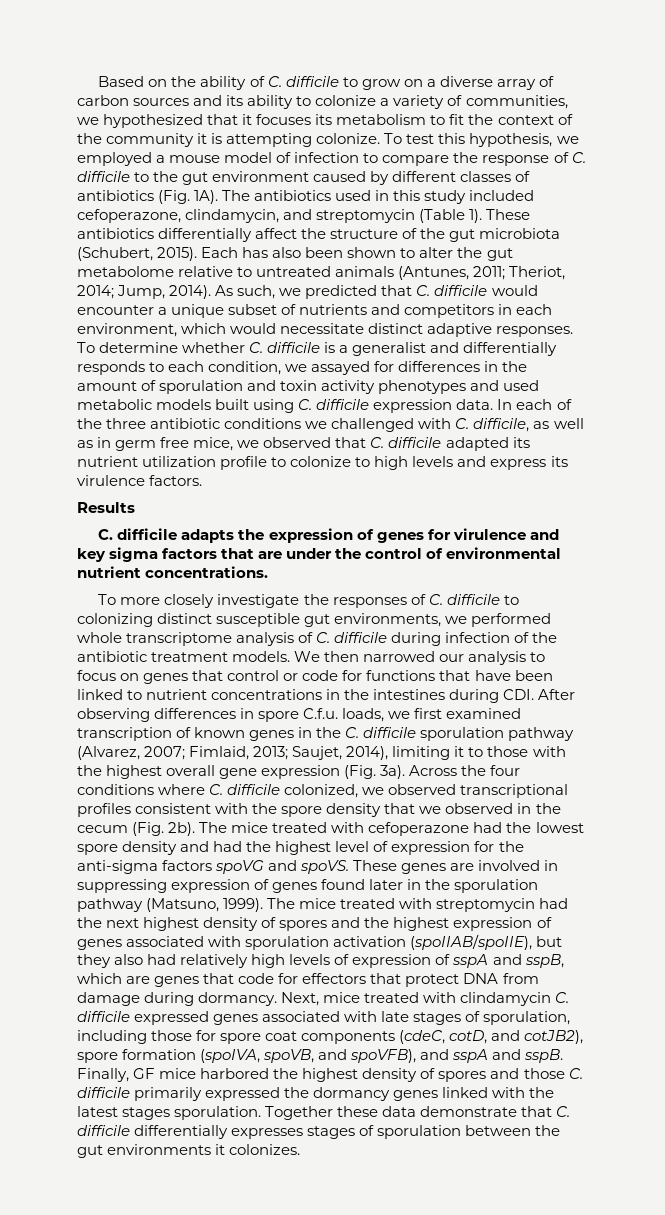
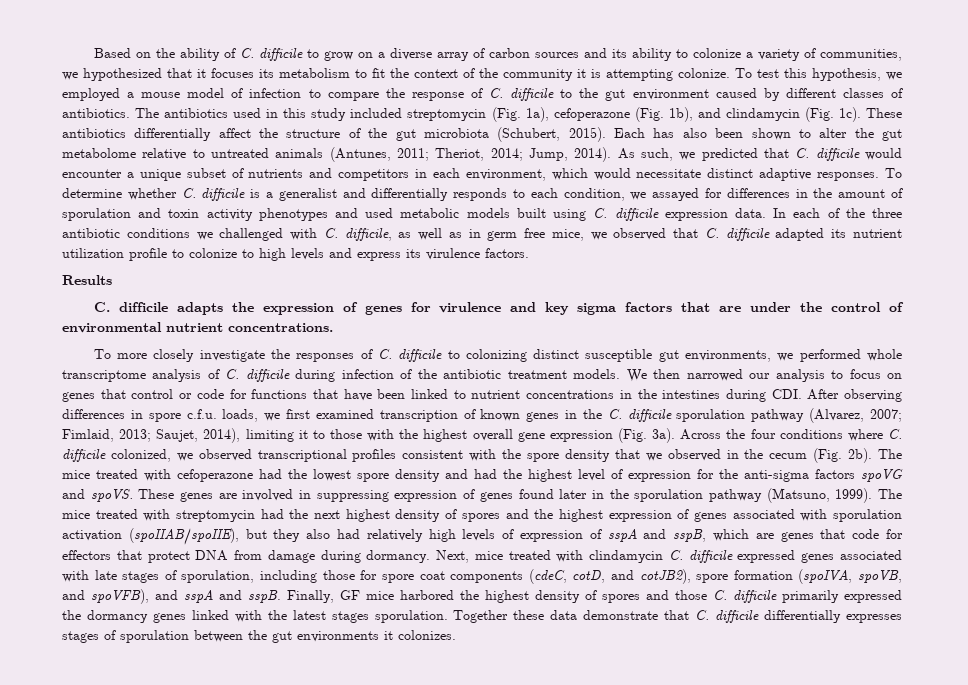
- To test this hypothesis, we employed a mouse model of infection to compare the response of C. difficile to the gut environment caused by different classes of antibiotics (Fig. 1A).
+ To test this hypothesis, we employed a mouse model of infection to compare the response of C. difficile to the gut environment caused by different classes of antibiotics.
- The antibiotics used in this study included cefoperazone, clindamycin, and streptomycin (Table 1).
+ The antibiotics used in this study included streptomycin (Fig. 1a), cefoperazone (Fig. 1b), and clindamycin (Fig. 1c).
- We then narrowed our analysis to focus on genes that control or code for functions that have been linked to nutrient concentrations in the intestines during CDI. After observing differences in spore C.f.u. loads, we first examined transcription of known genes in the C. difficile sporulation pathway (Alvarez, 2007;
+ We then narrowed our analysis to focus on genes that control or code for functions that have been linked to nutrient concentrations in the intestines during CDI. After observing differences in spore c.f.u. loads, we first examined transcription of known genes in the C. difficile sporulation pathway (Alvarez, 2007;

